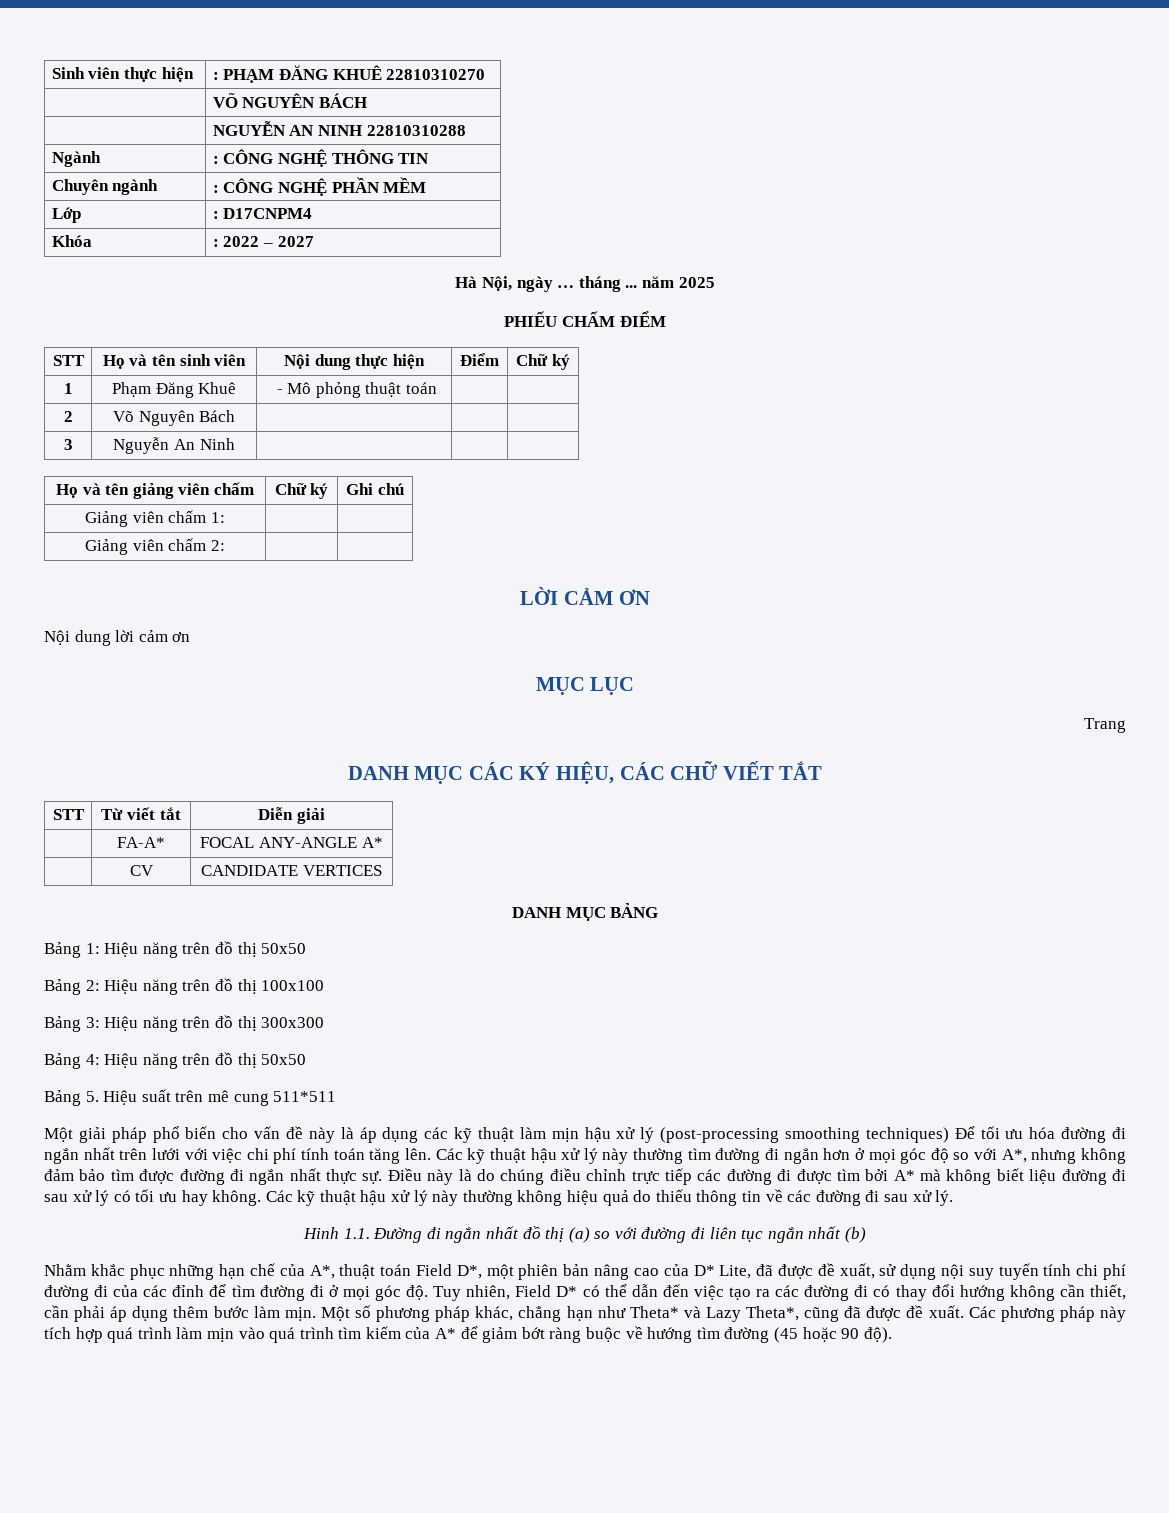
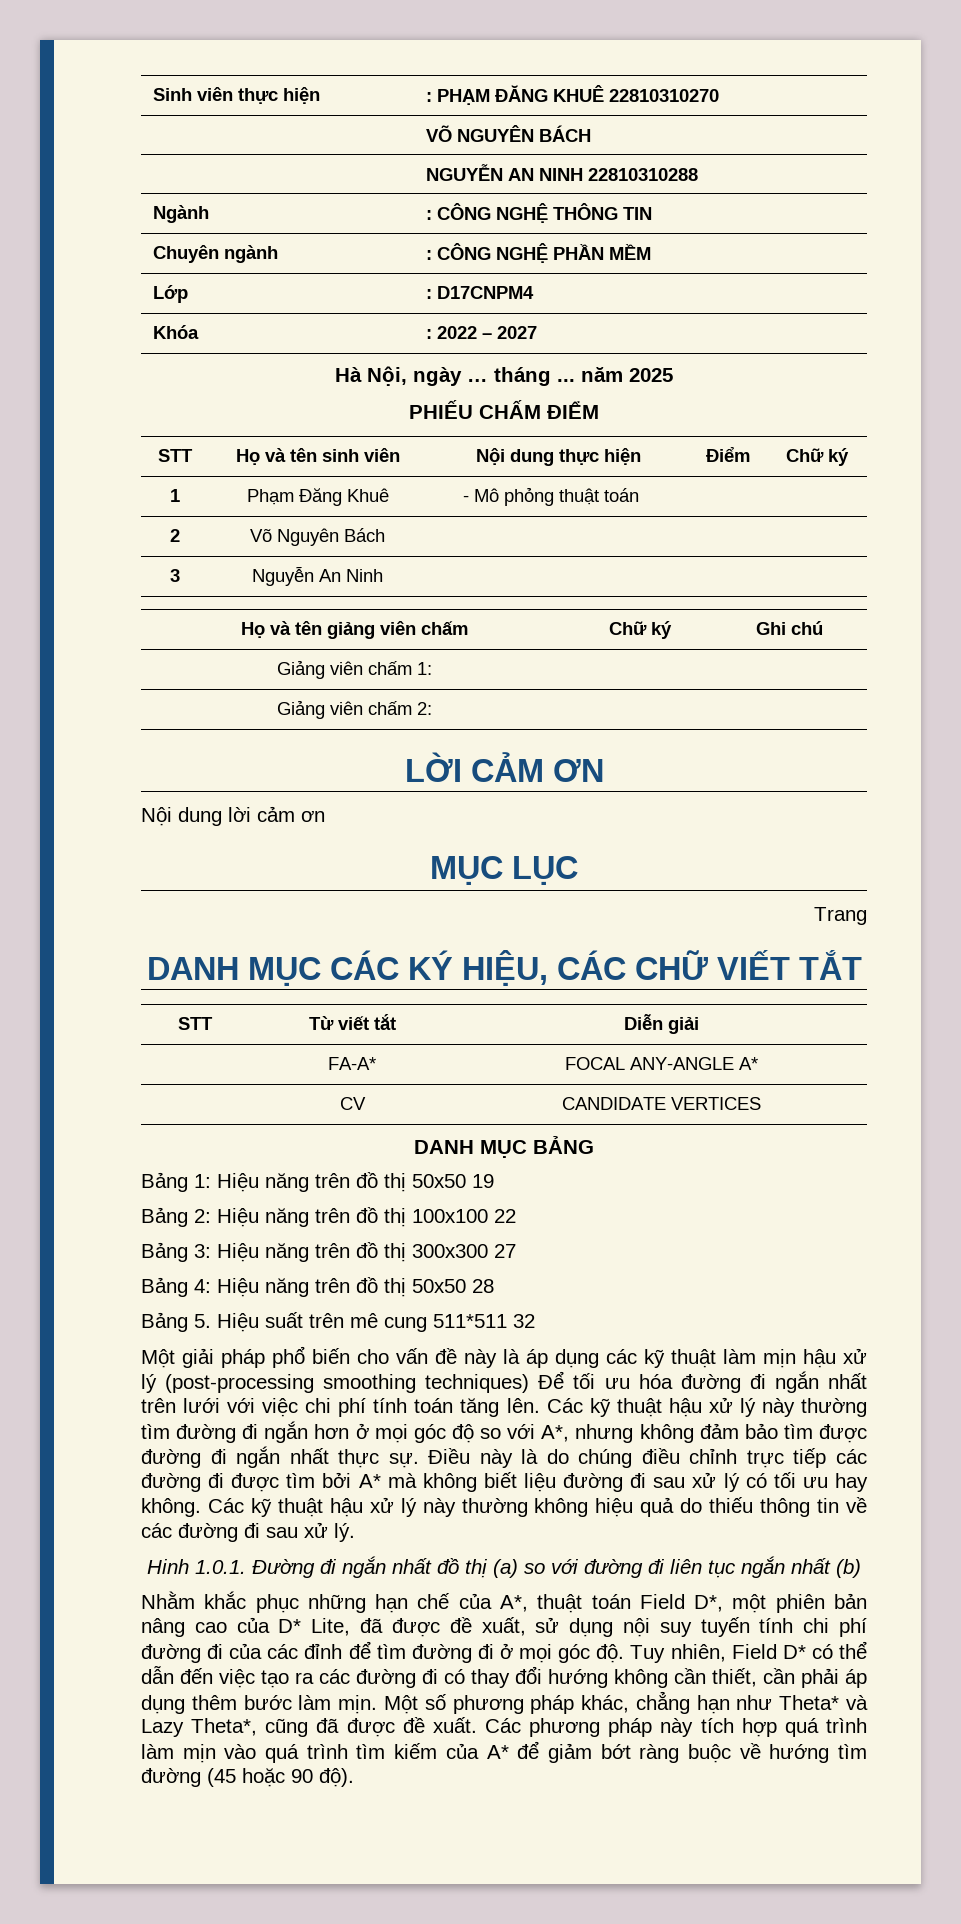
- Bảng 1: Hiệu năng trên đồ thị 50x50
+ Bảng 1: Hiệu năng trên đồ thị 50x50 19
- Bảng 2: Hiệu năng trên đồ thị 100x100
+ Bảng 2: Hiệu năng trên đồ thị 100x100 22
- Bảng 3: Hiệu năng trên đồ thị 300x300
+ Bảng 3: Hiệu năng trên đồ thị 300x300 27
- Bảng 4: Hiệu năng trên đồ thị 50x50
+ Bảng 4: Hiệu năng trên đồ thị 50x50 28
- Bảng 5. Hiệu suất trên mê cung 511*511
+ Bảng 5. Hiệu suất trên mê cung 511*511 32
- Hinh 1.1. Đường đi ngắn nhất đồ thị (a) so với đường đi liên tục ngắn nhất (b)
+ Hinh 1.0.1. Đường đi ngắn nhất đồ thị (a) so với đường đi liên tục ngắn nhất (b)

